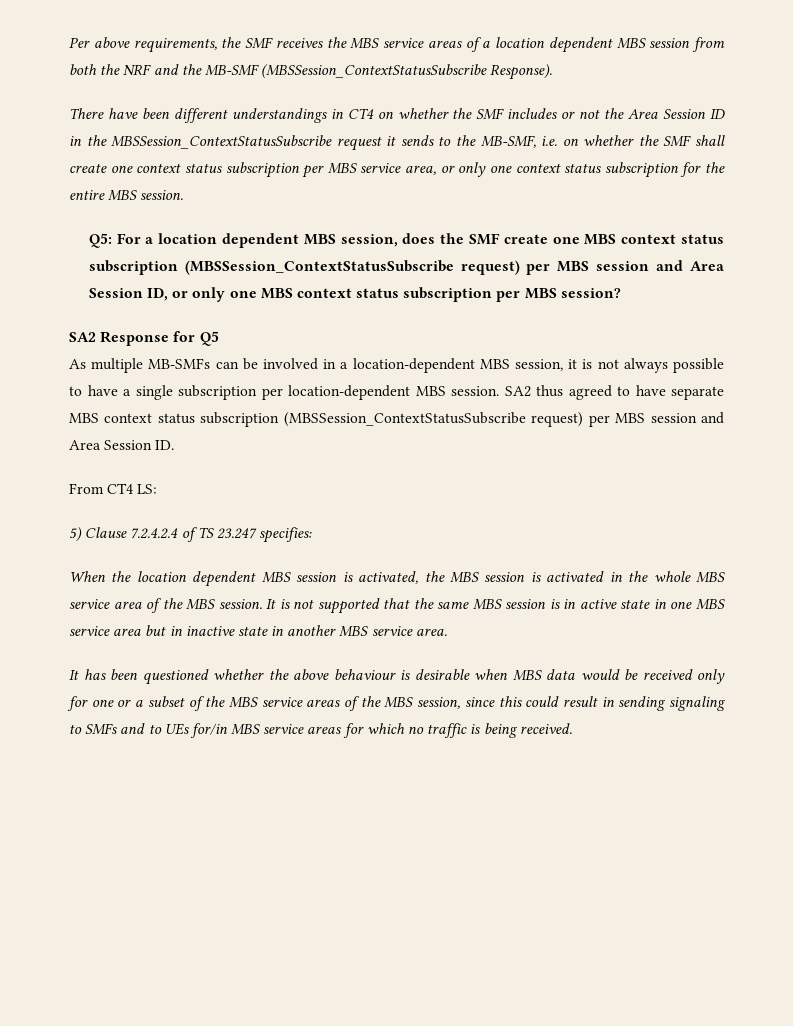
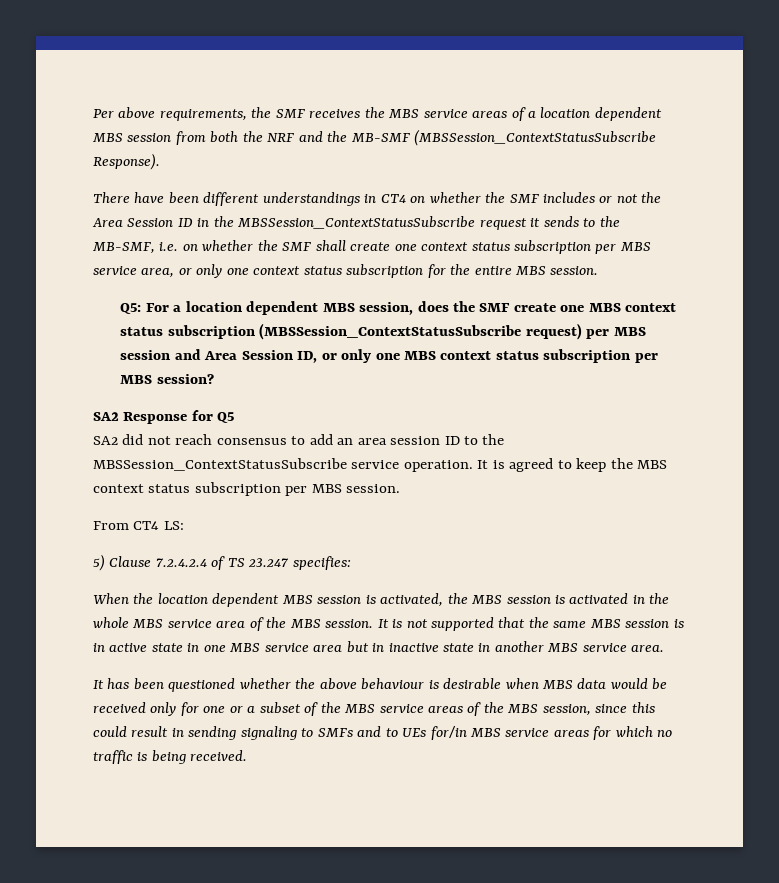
- As multiple MB-SMFs can be involved in a location-dependent MBS session, it is not always possible to have a single subscription per location-dependent MBS session. SA2 thus agreed to have separate MBS context status subscription (MBSSession_ContextStatusSubscribe request) per MBS session and Area Session ID.
+ SA2 did not reach consensus to add an area session ID to the MBSSession_ContextStatusSubscribe service operation. It is agreed to keep the MBS context status subscription per MBS session.

